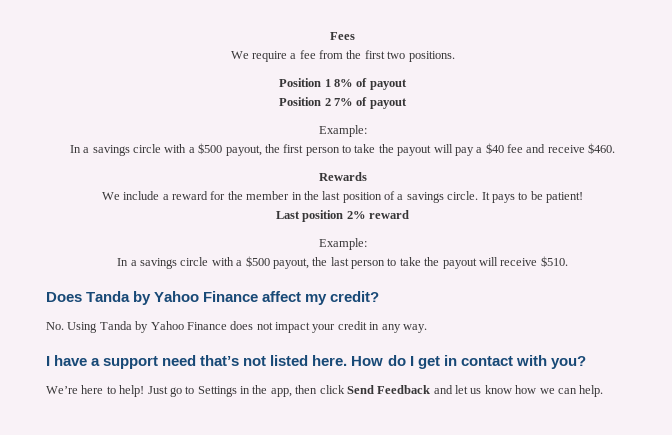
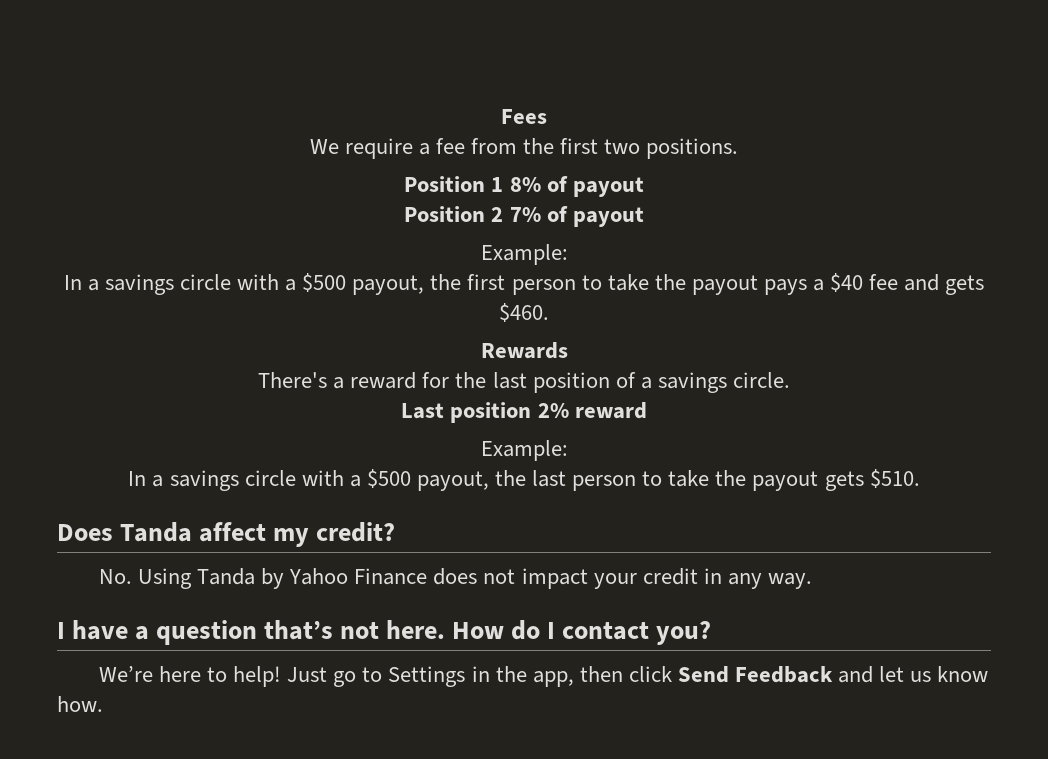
- In a savings circle with a $500 payout, the first person to take the payout will pay a $40 fee and receive $460.
+ In a savings circle with a $500 payout, the first person to take the payout pays a $40 fee and gets $460.
- We include a reward for the member in the last position of a savings circle. It pays to be patient!
+ There's a reward for the last position of a savings circle.
- In a savings circle with a $500 payout, the last person to take the payout will receive $510.
+ In a savings circle with a $500 payout, the last person to take the payout gets $510.
- Does Tanda by Yahoo Finance affect my credit?
+ Does Tanda affect my credit?
- I have a support need that’s not listed here.
+ I have a question that’s not here.
- How do I get in contact with you?
+ How do I contact you?
- Just go to Settings in the app, then click Send Feedback and let us know how we can help.
+ Just go to Settings in the app, then click Send Feedback and let us know how.

